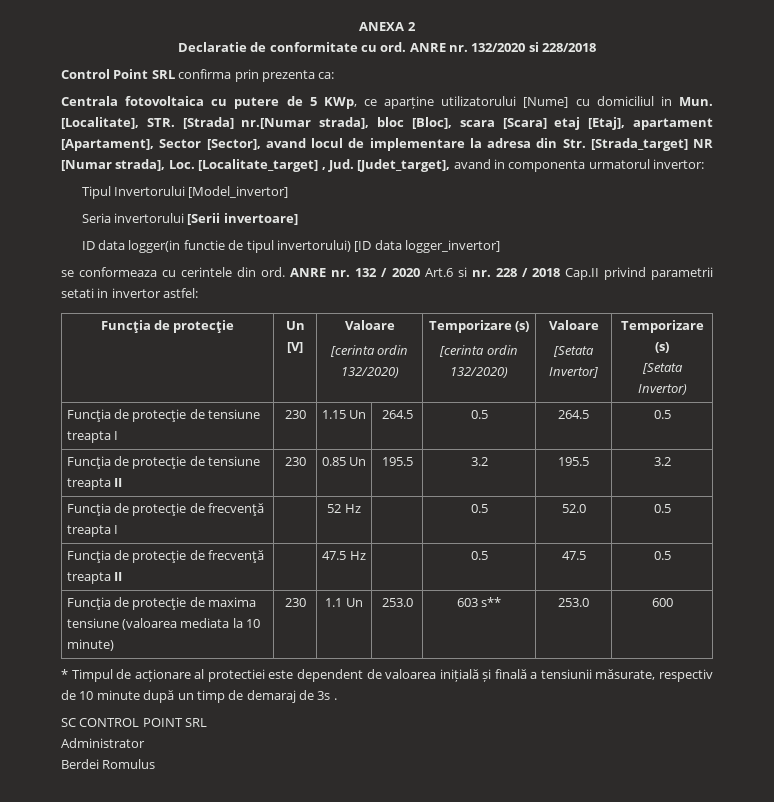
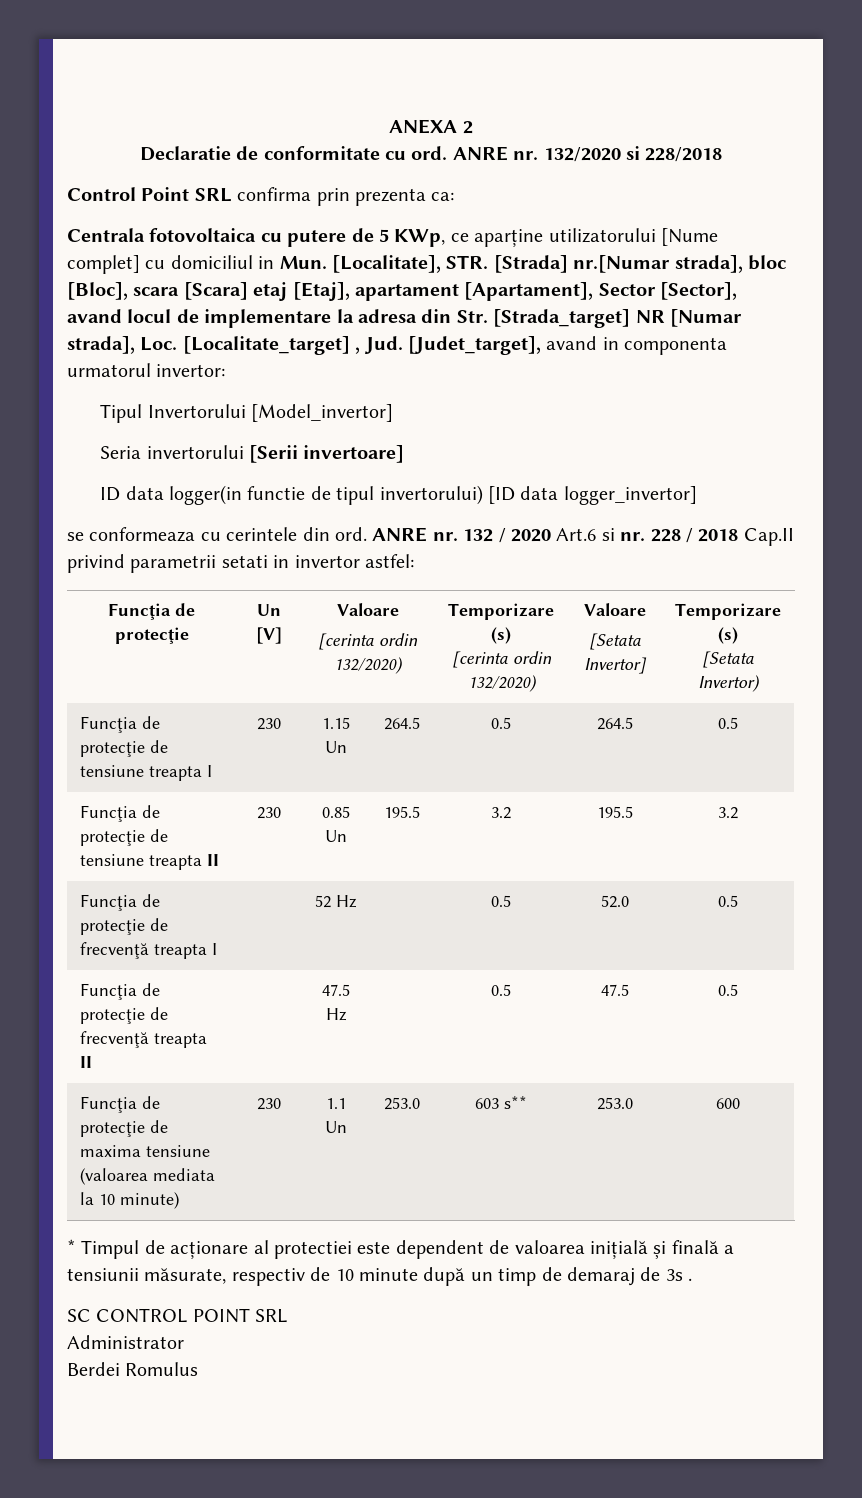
- Centrala fotovoltaica cu putere de 5 KWp, ce aparține utilizatorului [Nume] cu domiciliul in Mun. [Localitate], STR. [Strada] nr.[Numar strada], bloc [Bloc], scara [Scara] etaj [Etaj], apartament [Apartament], Sector [Sector], avand locul de implementare la adresa din Str. [Strada_target] NR [Numar strada], Loc. [Localitate_target] , Jud. [Judet_target], avand in componenta urmatorul invertor:
+ Centrala fotovoltaica cu putere de 5 KWp, ce aparține utilizatorului [Nume complet] cu domiciliul in Mun. [Localitate], STR. [Strada] nr.[Numar strada], bloc [Bloc], scara [Scara] etaj [Etaj], apartament [Apartament], Sector [Sector], avand locul de implementare la adresa din Str. [Strada_target] NR [Numar strada], Loc. [Localitate_target] , Jud. [Judet_target], avand in componenta urmatorul invertor:

